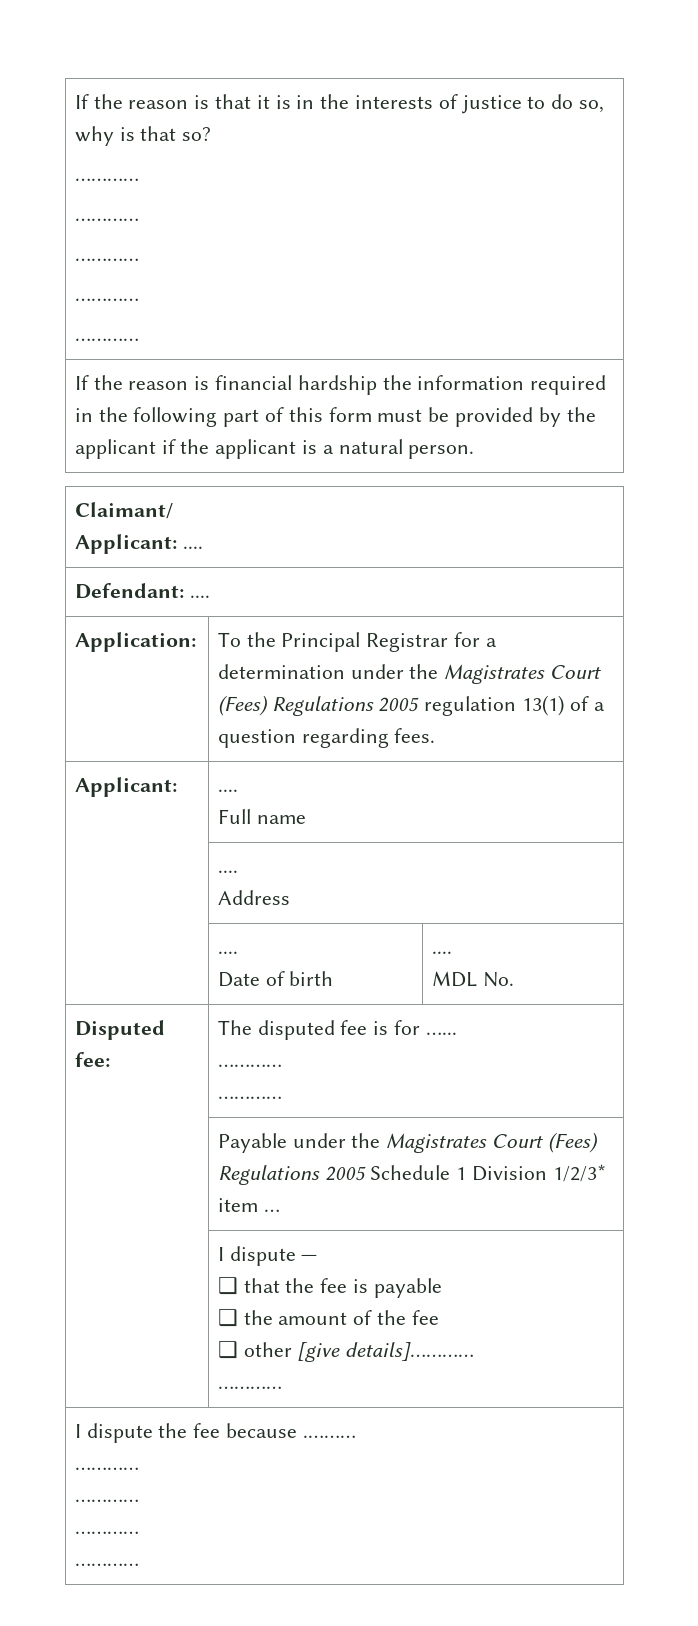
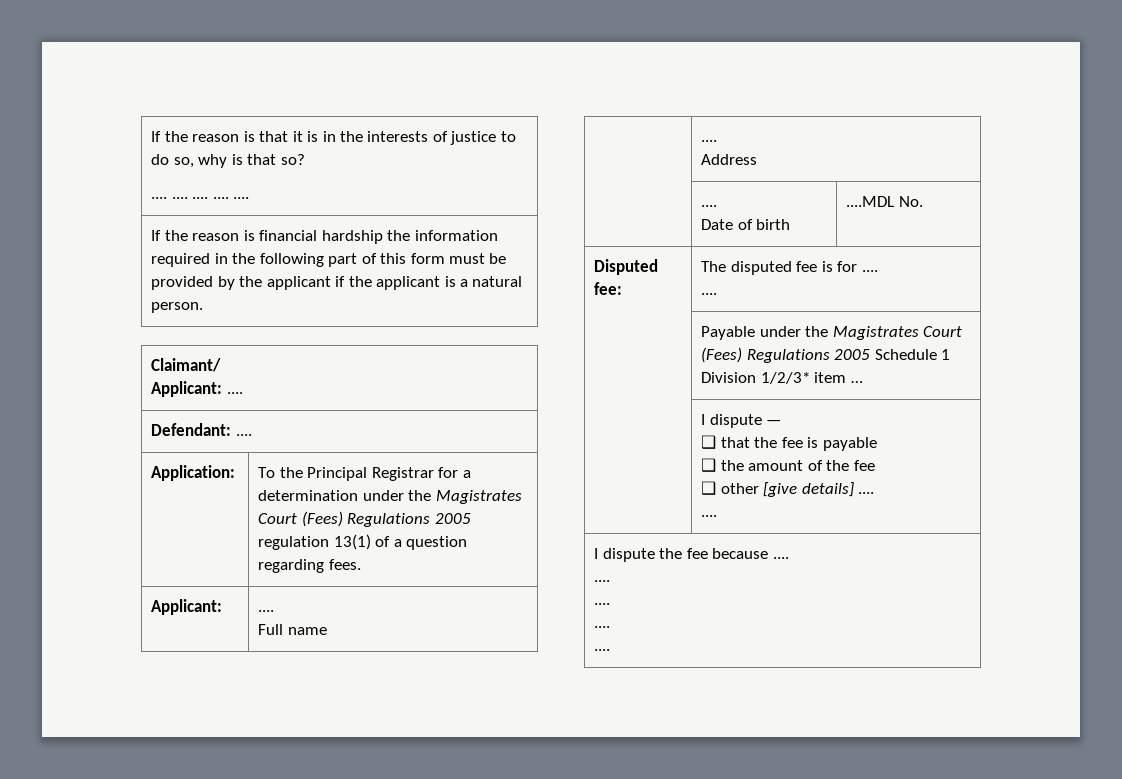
  If the reason is that it is in the interests of justice to do so, why is that so?
- …………
- …………
- …………
- …………
- …………
+ .... .... .... .... ....
  Applicant: | ....
  Full name
  | ....
  Address
  | ....
- Date of birth | ....
- MDL No.
+ Date of birth | ....MDL No.
- Disputed fee: | The disputed fee is for …...
- …………
- …………
+ Disputed fee: | The disputed fee is for ....
+ ....
  | I dispute —
  ❑ that the fee is payable
  ❑ the amount of the fee
- ❑ other [give details]…………
- …………
+ ❑ other [give details] ....
+ ....
- I dispute the fee because .………
- …………
- …………
- …………
- …………
+ I dispute the fee because ....
+ ....
+ ....
+ ....
+ ....

